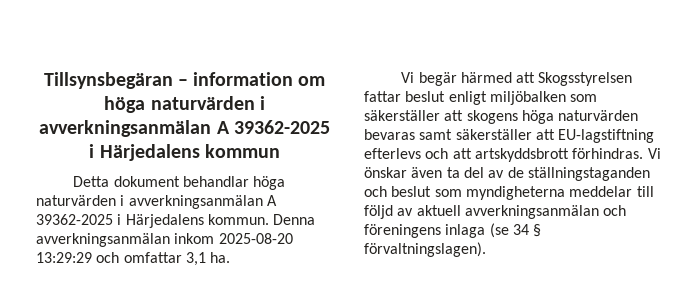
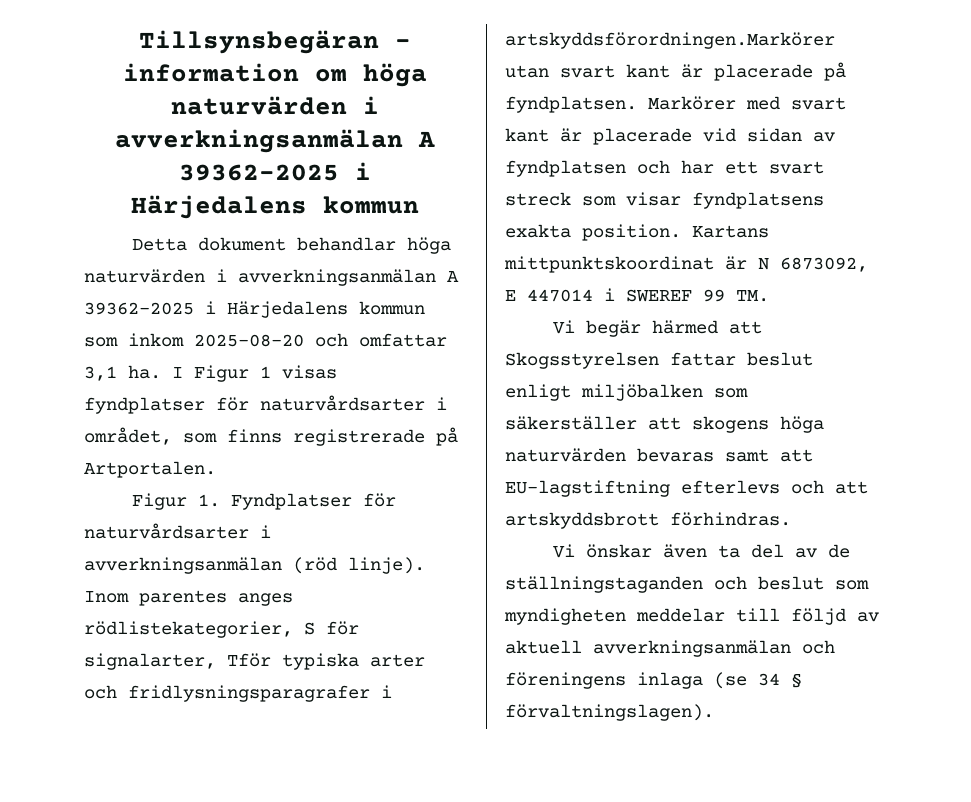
- Detta dokument behandlar höga naturvärden i avverkningsanmälan A 39362-2025 i Härjedalens kommun. Denna avverkningsanmälan inkom 2025-08-20 13:29:29 och omfattar 3,1 ha.
+ Detta dokument behandlar höga naturvärden i avverkningsanmälan A 39362-2025 i Härjedalens kommun som inkom 2025-08-20 och omfattar 3,1 ha. I Figur 1 visas fyndplatser för naturvårdsarter i området, som finns registrerade på Artportalen.
+ Figur 1. Fyndplatser för naturvårdsarter i avverkningsanmälan (röd linje). Inom parentes anges rödlistekategorier, S för signalarter, Tför typiska arter och fridlysningsparagrafer i artskyddsförordningen.Markörer utan svart kant är placerade på fyndplatsen. Markörer med svart kant är placerade vid sidan av fyndplatsen och har ett svart streck som visar fyndplatsens exakta position. Kartans mittpunktskoordinat är N 6873092, E 447014 i SWEREF 99 TM.
- Vi begär härmed att Skogsstyrelsen fattar beslut enligt miljöbalken som säkerställer att skogens höga naturvärden bevaras samt säkerställer att EU-lagstiftning efterlevs och att artskyddsbrott förhindras. Vi önskar även ta del av de ställningstaganden och beslut som myndigheterna meddelar till följd av aktuell avverkningsanmälan och föreningens inlaga (se 34 § förvaltningslagen).
+ Vi begär härmed att Skogsstyrelsen fattar beslut enligt miljöbalken som säkerställer att skogens höga naturvärden bevaras samt att EU-lagstiftning efterlevs och att artskyddsbrott förhindras.
+ Vi önskar även ta del av de ställningstaganden och beslut som myndigheten meddelar till följd av aktuell avverkningsanmälan och föreningens inlaga (se 34 § förvaltningslagen).

